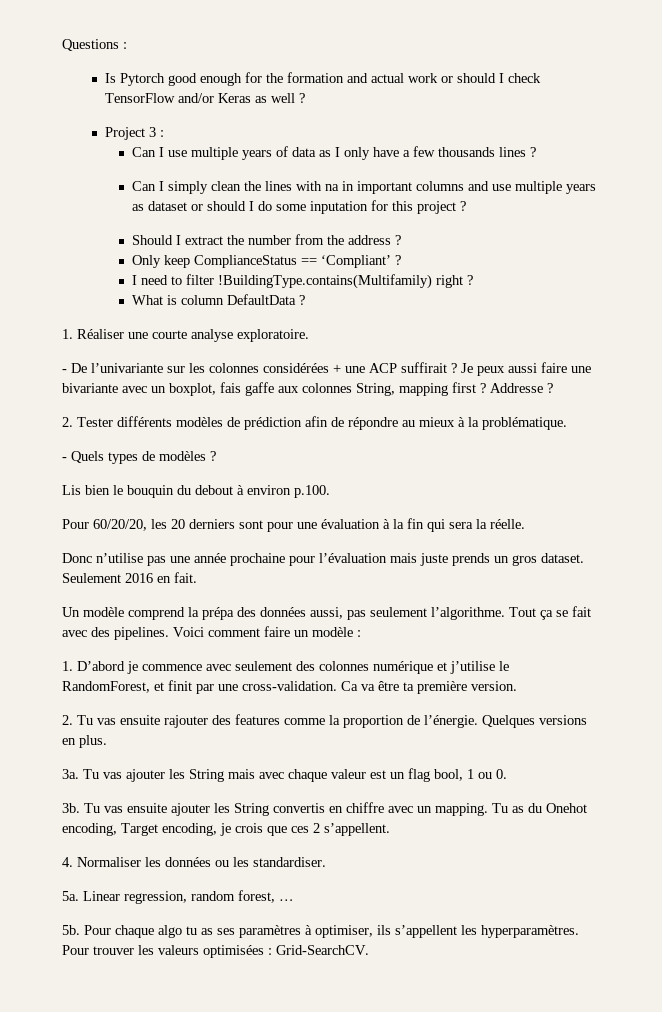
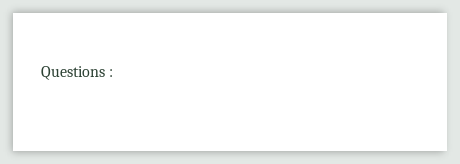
- Is Pytorch good enough for the formation and actual work or should I check TensorFlow and/or Keras as well ?
- Project 3 :
- Can I use multiple years of data as I only have a few thousands lines ?
- Can I simply clean the lines with na in important columns and use multiple years as dataset or should I do some inputation for this project ?
- Should I extract the number from the address ?
- Only keep ComplianceStatus == ‘Compliant’ ?
- I need to filter !BuildingType.contains(Multifamily) right ?
- What is column DefaultData ?
- 1. Réaliser une courte analyse exploratoire.
- - De l’univariante sur les colonnes considérées + une ACP suffirait ? Je peux aussi faire une bivariante avec un boxplot, fais gaffe aux colonnes String, mapping first ? Addresse ?
- 2. Tester différents modèles de prédiction afin de répondre au mieux à la problématique.
- - Quels types de modèles ?
- Lis bien le bouquin du debout à environ p.100.
- Pour 60/20/20, les 20 derniers sont pour une évaluation à la fin qui sera la réelle.
- Donc n’utilise pas une année prochaine pour l’évaluation mais juste prends un gros dataset. Seulement 2016 en fait.
- Un modèle comprend la prépa des données aussi, pas seulement l’algorithme. Tout ça se fait avec des pipelines. Voici comment faire un modèle :
- 1. D’abord je commence avec seulement des colonnes numérique et j’utilise le RandomForest, et finit par une cross-validation. Ca va être ta première version.
- 2. Tu vas ensuite rajouter des features comme la proportion de l’énergie. Quelques versions en plus.
- 3a. Tu vas ajouter les String mais avec chaque valeur est un flag bool, 1 ou 0.
- 3b. Tu vas ensuite ajouter les String convertis en chiffre avec un mapping. Tu as du Onehot encoding, Target encoding, je crois que ces 2 s’appellent.
- 4. Normaliser les données ou les standardiser.
- 5a. Linear regression, random forest, …
- 5b. Pour chaque algo tu as ses paramètres à optimiser, ils s’appellent les hyperparamètres. Pour trouver les valeurs optimisées : Grid-SearchCV.

